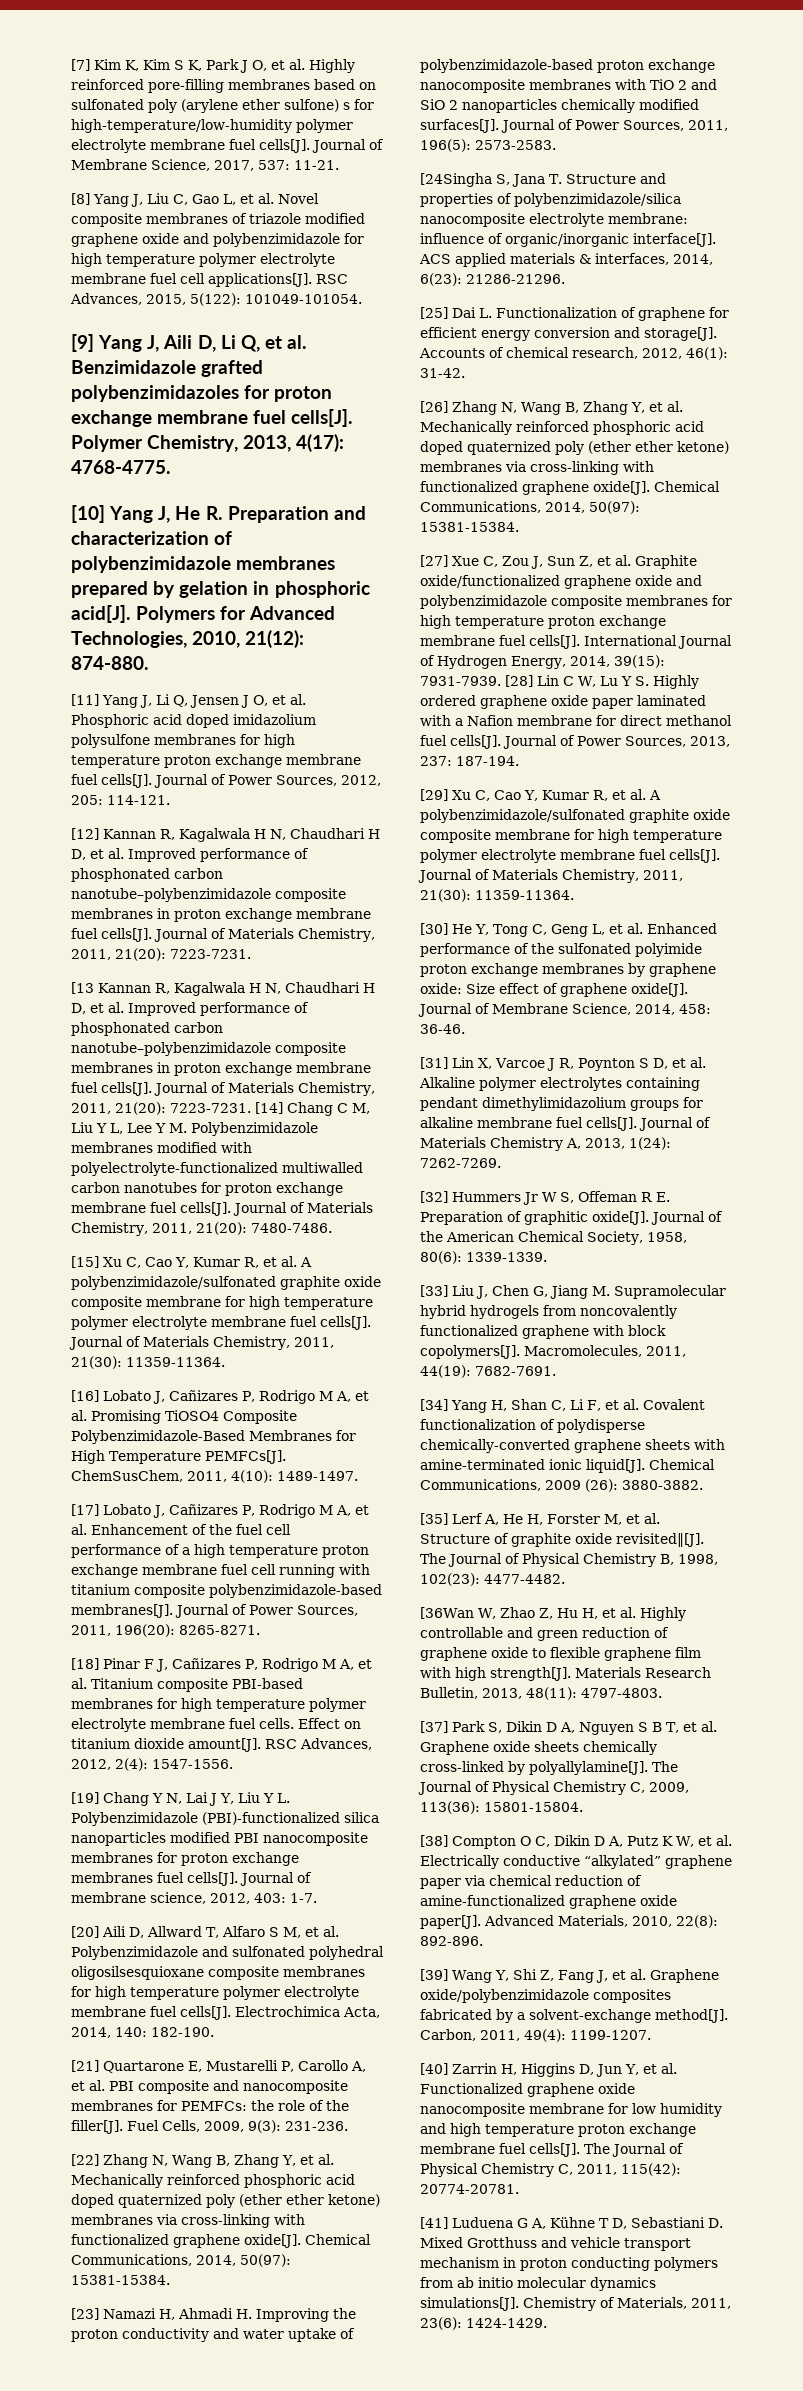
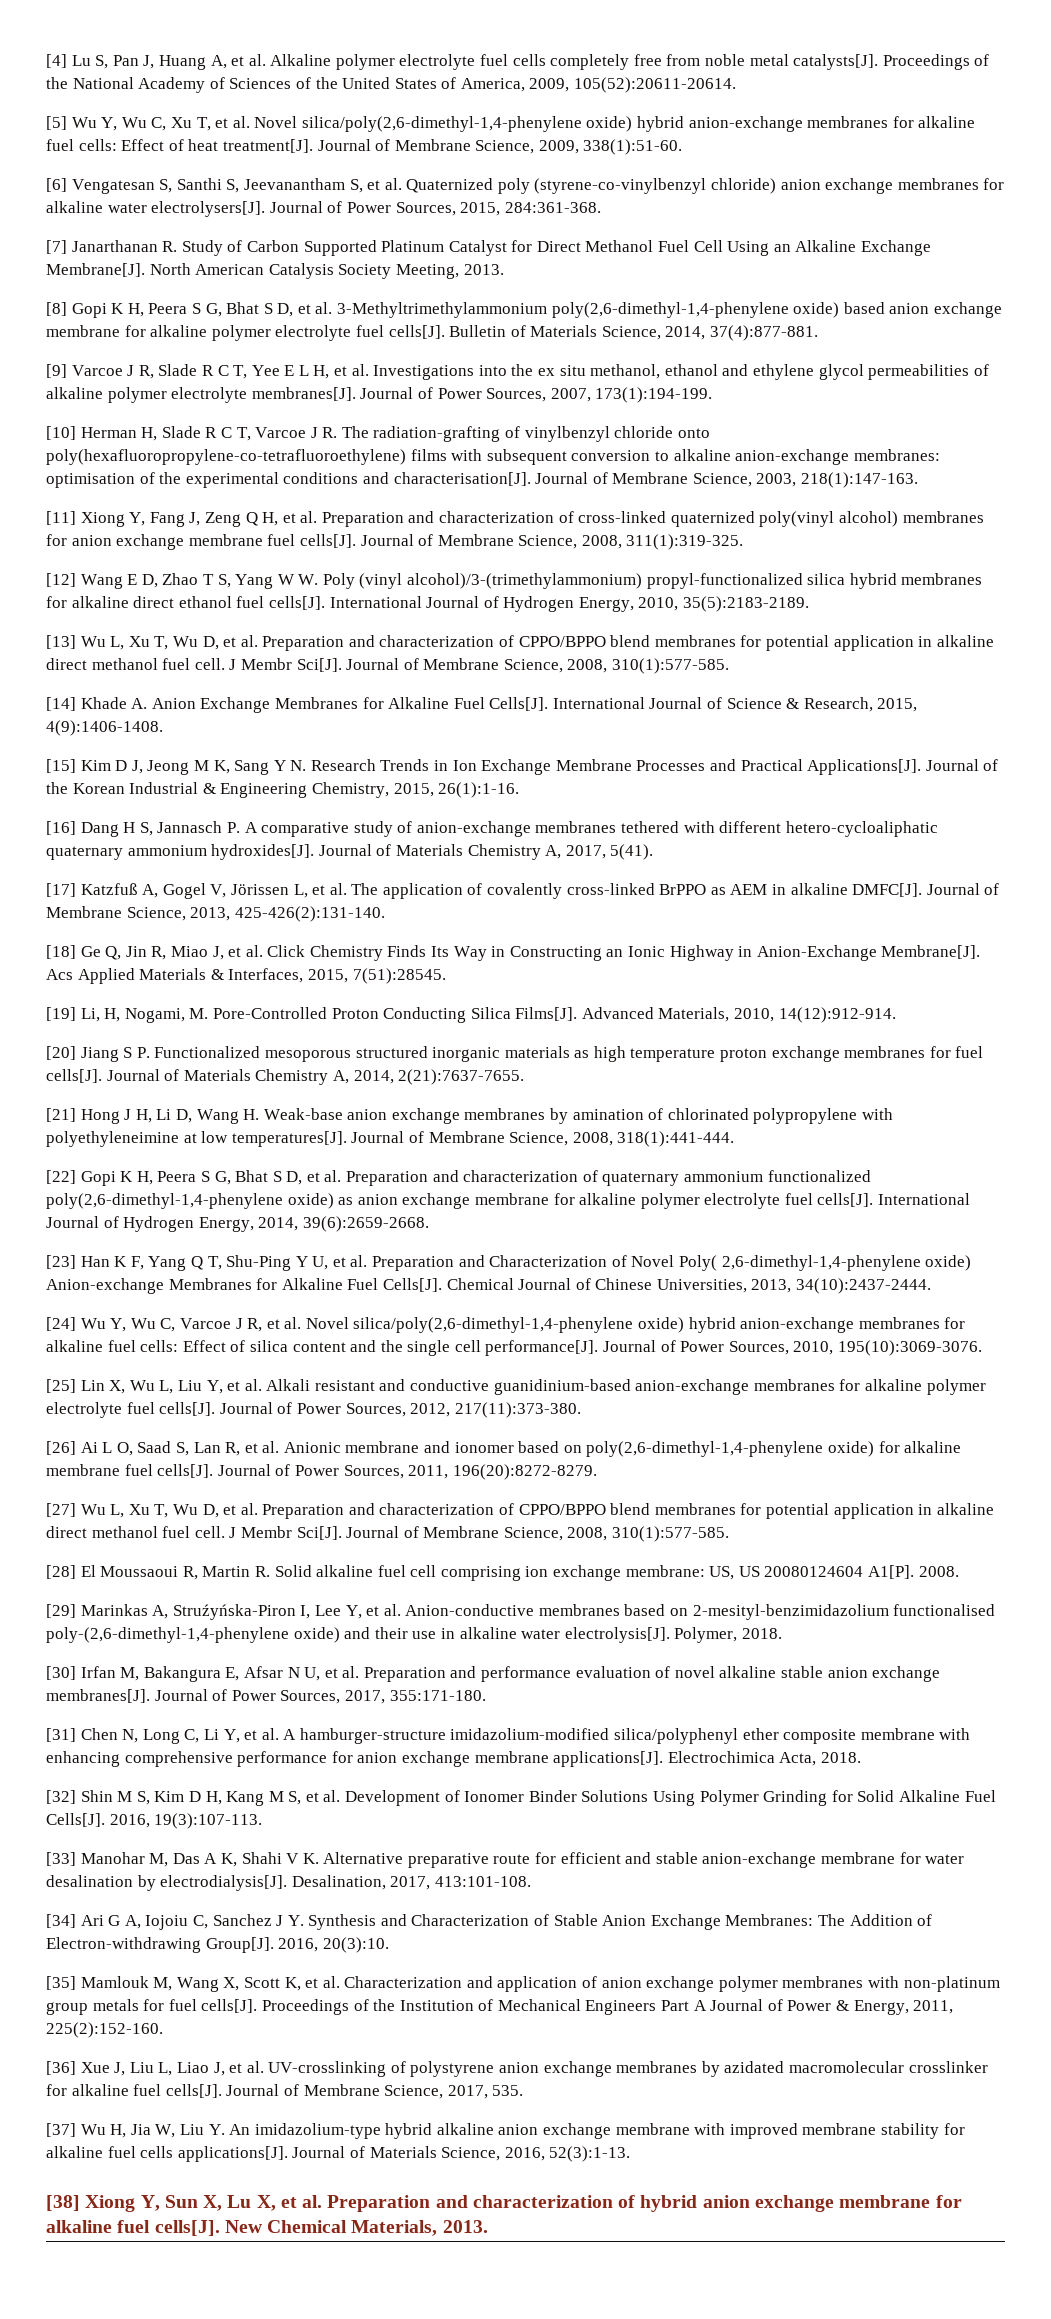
- [7] Kim K, Kim S K, Park J O, et al. Highly reinforced pore-filling membranes based on sulfonated poly (arylene ether sulfone) s for high-temperature/low-humidity polymer electrolyte membrane fuel cells[J].
+ [4] Lu S, Pan J, Huang A, et al. Alkaline polymer electrolyte fuel cells completely free from noble metal catalysts[J]. Proceedings of the National Academy of Sciences of the United States of America, 2009, 105(52):20611-20614.
+ [5] Wu Y, Wu C, Xu T, et al. Novel silica/poly(2,6-dimethyl-1,4-phenylene oxide) hybrid anion-exchange membranes for alkaline fuel cells: Effect of heat treatment[J]. Journal of Membrane Science, 2009, 338(1):51-60.
+ [6] Vengatesan S, Santhi S, Jeevanantham S, et al. Quaternized poly (styrene-co-vinylbenzyl chloride) anion exchange membranes for alkaline water electrolysers[J]. Journal of Power Sources, 2015, 284:361-368.
+ [7] Janarthanan R. Study of Carbon Supported Platinum Catalyst for Direct Methanol Fuel Cell Using an Alkaline Exchange Membrane[J]. North American Catalysis Society Meeting, 2013.
+ [8] Gopi K H, Peera S G, Bhat S D, et al. 3-Methyltrimethylammonium poly(2,6-dimethyl-1,4-phenylene oxide) based anion exchange membrane for alkaline polymer electrolyte fuel cells[J]. Bulletin of Materials Science, 2014, 37(4):877-881.
+ [9] Varcoe J R, Slade R C T, Yee E L H, et al. Investigations into the ex situ methanol, ethanol and ethylene glycol permeabilities of alkaline polymer electrolyte membranes[J]. Journal of Power Sources, 2007, 173(1):194-199.
+ [10] Herman H, Slade R C T, Varcoe J R. The radiation-grafting of vinylbenzyl chloride onto poly(hexafluoropropylene-co-tetrafluoroethylene) films with subsequent conversion to alkaline anion-exchange membranes: optimisation of the experimental conditions and characterisation[J]. Journal of Membrane Science, 2003, 218(1):147-163.
+ [11] Xiong Y, Fang J, Zeng Q H, et al. Preparation and characterization of cross-linked quaternized poly(vinyl alcohol) membranes for anion exchange membrane fuel cells[J].
- Journal of Membrane Science, 2017, 537: 11-21.
- [8] Yang J, Liu C, Gao L, et al. Novel composite membranes of triazole modified graphene oxide and polybenzimidazole for high temperature polymer electrolyte membrane fuel cell applications[J]. RSC Advances, 2015, 5(122): 101049-101054.
- [9] Yang J, Aili D, Li Q, et al. Benzimidazole grafted polybenzimidazoles for proton exchange membrane fuel cells[J]. Polymer Chemistry, 2013, 4(17): 4768-4775.
- [10] Yang J, He R. Preparation and characterization of polybenzimidazole membranes prepared by gelation in phosphoric acid[J]. Polymers for Advanced Technologies, 2010, 21(12): 874-880.
- [11] Yang J, Li Q, Jensen J O, et al. Phosphoric acid doped imidazolium polysulfone membranes for high temperature proton exchange membrane fuel cells[J]. Journal of Power Sources, 2012, 205: 114-121.
- [12] Kannan R, Kagalwala H N, Chaudhari H D, et al. Improved performance of phosphonated carbon nanotube–polybenzimidazole composite membranes in proton exchange membrane fuel cells[J]. Journal of Materials Chemistry, 2011, 21(20): 7223-7231.
- [13 Kannan R, Kagalwala H N, Chaudhari H D, et al. Improved performance of phosphonated carbon nanotube–polybenzimidazole composite membranes in proton exchange membrane fuel cells[J]. Journal of Materials Chemistry, 2011, 21(20): 7223-7231. [14] Chang C M, Liu Y L, Lee Y M. Polybenzimidazole membranes modified with polyelectrolyte-functionalized multiwalled carbon nanotubes for proton exchange membrane fuel cells[J]. Journal of Materials Chemistry, 2011, 21(20): 7480-7486.
- [15] Xu C, Cao Y, Kumar R, et al. A polybenzimidazole/sulfonated graphite oxide composite membrane for high temperature polymer electrolyte membrane fuel cells[J]. Journal of Materials Chemistry, 2011, 21(30): 11359-11364.
- [16] Lobato J, Cañizares P, Rodrigo M A, et al. Promising TiOSO4 Composite Polybenzimidazole‐Based Membranes for High Temperature PEMFCs[J]. ChemSusChem, 2011, 4(10): 1489-1497.
- [17] Lobato J, Cañizares P, Rodrigo M A, et al. Enhancement of the fuel cell performance of a high temperature proton exchange membrane fuel cell running with titanium composite polybenzimidazole-based membranes[J]. Journal of Power Sources, 2011, 196(20): 8265-8271.
- [18] Pinar F J, Cañizares P, Rodrigo M A, et al. Titanium composite PBI-based membranes for high temperature polymer electrolyte membrane fuel cells. Effect on titanium dioxide amount[J]. RSC Advances, 2012, 2(4): 1547-1556.
- [19] Chang Y N, Lai J Y, Liu Y L. Polybenzimidazole (PBI)-functionalized silica nanoparticles modified PBI nanocomposite membranes for proton exchange membranes fuel cells[J]. Journal of membrane science, 2012, 403: 1-7.
- [20] Aili D, Allward T, Alfaro S M, et al. Polybenzimidazole and sulfonated polyhedral oligosilsesquioxane composite membranes for high temperature polymer electrolyte membrane fuel cells[J]. Electrochimica Acta, 2014, 140: 182-190.
- [21] Quartarone E, Mustarelli P, Carollo A, et al. PBI composite and nanocomposite membranes for PEMFCs: the role of the filler[J]. Fuel Cells, 2009, 9(3): 231-236.
- [22] Zhang N, Wang B, Zhang Y, et al. Mechanically reinforced phosphoric acid doped quaternized poly (ether ether ketone) membranes via cross-linking with functionalized graphene oxide[J]. Chemical Communications, 2014, 50(97): 15381-15384.
- [23] Namazi H, Ahmadi H. Improving the proton conductivity and water uptake of polybenzimidazole-based proton exchange nanocomposite membranes with TiO 2 and SiO 2 nanoparticles chemically modified surfaces[J]. Journal of Power Sources, 2011, 196(5): 2573-2583.
- [24Singha S, Jana T. Structure and properties of polybenzimidazole/silica nanocomposite electrolyte membrane: influence of organic/inorganic interface[J]. ACS applied materials & interfaces, 2014, 6(23): 21286-21296.
- [25] Dai L. Functionalization of graphene for efficient energy conversion and storage[J]. Accounts of chemical research, 2012, 46(1): 31-42.
- [26] Zhang N, Wang B, Zhang Y, et al. Mechanically reinforced phosphoric acid doped quaternized poly (ether ether ketone) membranes via cross-linking with functionalized graphene oxide[J]. Chemical Communications, 2014, 50(97): 15381-15384.
- [27] Xue C, Zou J, Sun Z, et al. Graphite oxide/functionalized graphene oxide and polybenzimidazole composite membranes for high temperature proton exchange membrane fuel cells[J].
+ Journal of Membrane Science, 2008, 311(1):319-325.
+ [12] Wang E D, Zhao T S, Yang W W. Poly (vinyl alcohol)/3-(trimethylammonium) propyl-functionalized silica hybrid membranes for alkaline direct ethanol fuel cells[J]. International Journal of Hydrogen Energy, 2010, 35(5):2183-2189.
+ [13] Wu L, Xu T, Wu D, et al. Preparation and characterization of CPPO/BPPO blend membranes for potential application in alkaline direct methanol fuel cell. J Membr Sci[J]. Journal of Membrane Science, 2008, 310(1):577-585.
+ [14] Khade A. Anion Exchange Membranes for Alkaline Fuel Cells[J]. International Journal of Science & Research, 2015, 4(9):1406-1408.
+ [15] Kim D J, Jeong M K, Sang Y N. Research Trends in Ion Exchange Membrane Processes and Practical Applications[J]. Journal of the Korean Industrial & Engineering Chemistry, 2015, 26(1):1-16.
+ [16] Dang H S, Jannasch P. A comparative study of anion-exchange membranes tethered with different hetero-cycloaliphatic quaternary ammonium hydroxides[J]. Journal of Materials Chemistry A, 2017, 5(41).
+ [17] Katzfuß A, Gogel V, Jörissen L, et al. The application of covalently cross-linked BrPPO as AEM in alkaline DMFC[J]. Journal of Membrane Science, 2013, 425-426(2):131-140.
+ [18] Ge Q, Jin R, Miao J, et al. Click Chemistry Finds Its Way in Constructing an Ionic Highway in Anion-Exchange Membrane[J]. Acs Applied Materials & Interfaces, 2015, 7(51):28545.
+ [19] Li, H, Nogami, M. Pore‐Controlled Proton Conducting Silica Films[J]. Advanced Materials, 2010, 14(12):912-914.
+ [20] Jiang S P. Functionalized mesoporous structured inorganic materials as high temperature proton exchange membranes for fuel cells[J]. Journal of Materials Chemistry A, 2014, 2(21):7637-7655.
+ [21] Hong J H, Li D, Wang H. Weak-base anion exchange membranes by amination of chlorinated polypropylene with polyethyleneimine at low temperatures[J]. Journal of Membrane Science, 2008, 318(1):441-444.
+ [22] Gopi K H, Peera S G, Bhat S D, et al. Preparation and characterization of quaternary ammonium functionalized poly(2,6-dimethyl-1,4-phenylene oxide) as anion exchange membrane for alkaline polymer electrolyte fuel cells[J].
- International Journal of Hydrogen Energy, 2014, 39(15): 7931-7939. [28] Lin C W, Lu Y S. Highly ordered graphene oxide paper laminated with a Nafion membrane for direct methanol fuel cells[J]. Journal of Power Sources, 2013, 237: 187-194.
- [29] Xu C, Cao Y, Kumar R, et al. A polybenzimidazole/sulfonated graphite oxide composite membrane for high temperature polymer electrolyte membrane fuel cells[J]. Journal of Materials Chemistry, 2011, 21(30): 11359-11364.
- [30] He Y, Tong C, Geng L, et al. Enhanced performance of the sulfonated polyimide proton exchange membranes by graphene oxide: Size effect of graphene oxide[J]. Journal of Membrane Science, 2014, 458: 36-46.
- [31] Lin X, Varcoe J R, Poynton S D, et al. Alkaline polymer electrolytes containing pendant dimethylimidazolium groups for alkaline membrane fuel cells[J].
+ International Journal of Hydrogen Energy, 2014, 39(6):2659-2668.
+ [23] Han K F, Yang Q T, Shu-Ping Y U, et al. Preparation and Characterization of Novel Poly( 2,6-dimethyl-1,4-phenylene oxide) Anion-exchange Membranes for Alkaline Fuel Cells[J]. Chemical Journal of Chinese Universities, 2013, 34(10):2437-2444.
+ [24] Wu Y, Wu C, Varcoe J R, et al. Novel silica/poly(2,6-dimethyl-1,4-phenylene oxide) hybrid anion-exchange membranes for alkaline fuel cells: Effect of silica content and the single cell performance[J]. Journal of Power Sources, 2010, 195(10):3069-3076.
+ [25] Lin X, Wu L, Liu Y, et al. Alkali resistant and conductive guanidinium-based anion-exchange membranes for alkaline polymer electrolyte fuel cells[J]. Journal of Power Sources, 2012, 217(11):373-380.
+ [26] Ai L O, Saad S, Lan R, et al. Anionic membrane and ionomer based on poly(2,6-dimethyl-1,4-phenylene oxide) for alkaline membrane fuel cells[J].
- Journal of Materials Chemistry A, 2013, 1(24): 7262-7269.
- [32] Hummers Jr W S, Offeman R E. Preparation of graphitic oxide[J]. Journal of the American Chemical Society, 1958, 80(6): 1339-1339.
- [33] Liu J, Chen G, Jiang M. Supramolecular hybrid hydrogels from noncovalently functionalized graphene with block copolymers[J]. Macromolecules, 2011, 44(19): 7682-7691.
- [34] Yang H, Shan C, Li F, et al. Covalent functionalization of polydisperse chemically-converted graphene sheets with amine-terminated ionic liquid[J]. Chemical Communications, 2009 (26): 3880-3882.
- [35] Lerf A, He H, Forster M, et al. Structure of graphite oxide revisited‖[J]. The Journal of Physical Chemistry B, 1998, 102(23): 4477-4482.
- [36Wan W, Zhao Z, Hu H, et al. Highly controllable and green reduction of graphene oxide to flexible graphene film with high strength[J]. Materials Research Bulletin, 2013, 48(11): 4797-4803.
- [37] Park S, Dikin D A, Nguyen S B T, et al. Graphene oxide sheets chemically cross-linked by polyallylamine[J]. The Journal of Physical Chemistry C, 2009, 113(36): 15801-15804.
- [38] Compton O C, Dikin D A, Putz K W, et al. Electrically conductive “alkylated” graphene paper via chemical reduction of amine‐functionalized graphene oxide paper[J]. Advanced Materials, 2010, 22(8): 892-896.
- [39] Wang Y, Shi Z, Fang J, et al. Graphene oxide/polybenzimidazole composites fabricated by a solvent-exchange method[J]. Carbon, 2011, 49(4): 1199-1207.
- [40] Zarrin H, Higgins D, Jun Y, et al. Functionalized graphene oxide nanocomposite membrane for low humidity and high temperature proton exchange membrane fuel cells[J]. The Journal of Physical Chemistry C, 2011, 115(42): 20774-20781.
- [41] Luduena G A, Kühne T D, Sebastiani D. Mixed Grotthuss and vehicle transport mechanism in proton conducting polymers from ab initio molecular dynamics simulations[J]. Chemistry of Materials, 2011, 23(6): 1424-1429.
+ Journal of Power Sources, 2011, 196(20):8272-8279.
+ [27] Wu L, Xu T, Wu D, et al. Preparation and characterization of CPPO/BPPO blend membranes for potential application in alkaline direct methanol fuel cell. J Membr Sci[J]. Journal of Membrane Science, 2008, 310(1):577-585.
+ [28] El Moussaoui R, Martin R. Solid alkaline fuel cell comprising ion exchange membrane: US, US 20080124604 A1[P]. 2008.
+ [29] Marinkas A, Struźyńska-Piron I, Lee Y, et al. Anion-conductive membranes based on 2-mesityl-benzimidazolium functionalised poly-(2,6-dimethyl-1,4-phenylene oxide) and their use in alkaline water electrolysis[J]. Polymer, 2018.
+ [30] Irfan M, Bakangura E, Afsar N U, et al. Preparation and performance evaluation of novel alkaline stable anion exchange membranes[J]. Journal of Power Sources, 2017, 355:171-180.
+ [31] Chen N, Long C, Li Y, et al. A hamburger-structure imidazolium-modified silica/polyphenyl ether composite membrane with enhancing comprehensive performance for anion exchange membrane applications[J]. Electrochimica Acta, 2018.
+ [32] Shin M S, Kim D H, Kang M S, et al. Development of Ionomer Binder Solutions Using Polymer Grinding for Solid Alkaline Fuel Cells[J]. 2016, 19(3):107-113.
+ [33] Manohar M, Das A K, Shahi V K. Alternative preparative route for efficient and stable anion-exchange membrane for water desalination by electrodialysis[J]. Desalination, 2017, 413:101-108.
+ [34] Ari G A, Iojoiu C, Sanchez J Y. Synthesis and Characterization of Stable Anion Exchange Membranes: The Addition of Electron-withdrawing Group[J]. 2016, 20(3):10.
+ [35] Mamlouk M, Wang X, Scott K, et al. Characterization and application of anion exchange polymer membranes with non-platinum group metals for fuel cells[J]. Proceedings of the Institution of Mechanical Engineers Part A Journal of Power & Energy, 2011, 225(2):152-160.
+ [36] Xue J, Liu L, Liao J, et al. UV-crosslinking of polystyrene anion exchange membranes by azidated macromolecular crosslinker for alkaline fuel cells[J]. Journal of Membrane Science, 2017, 535.
+ [37] Wu H, Jia W, Liu Y. An imidazolium-type hybrid alkaline anion exchange membrane with improved membrane stability for alkaline fuel cells applications[J]. Journal of Materials Science, 2016, 52(3):1-13.
+ [38] Xiong Y, Sun X, Lu X, et al. Preparation and characterization of hybrid anion exchange membrane for alkaline fuel cells[J]. New Chemical Materials, 2013.

